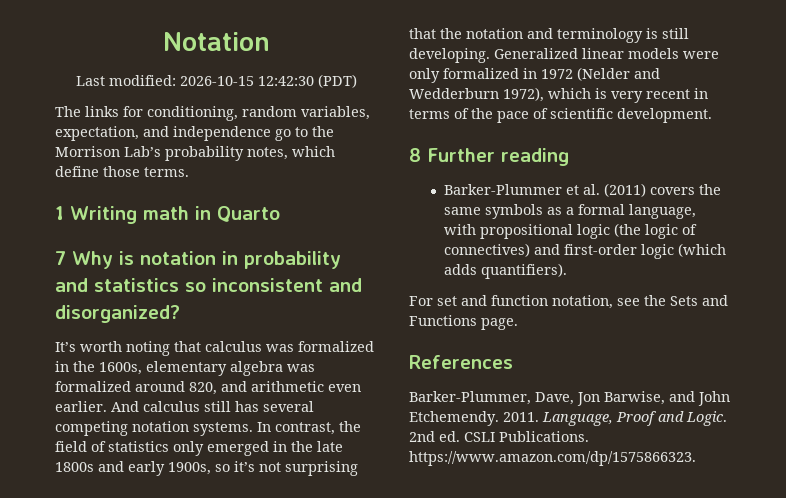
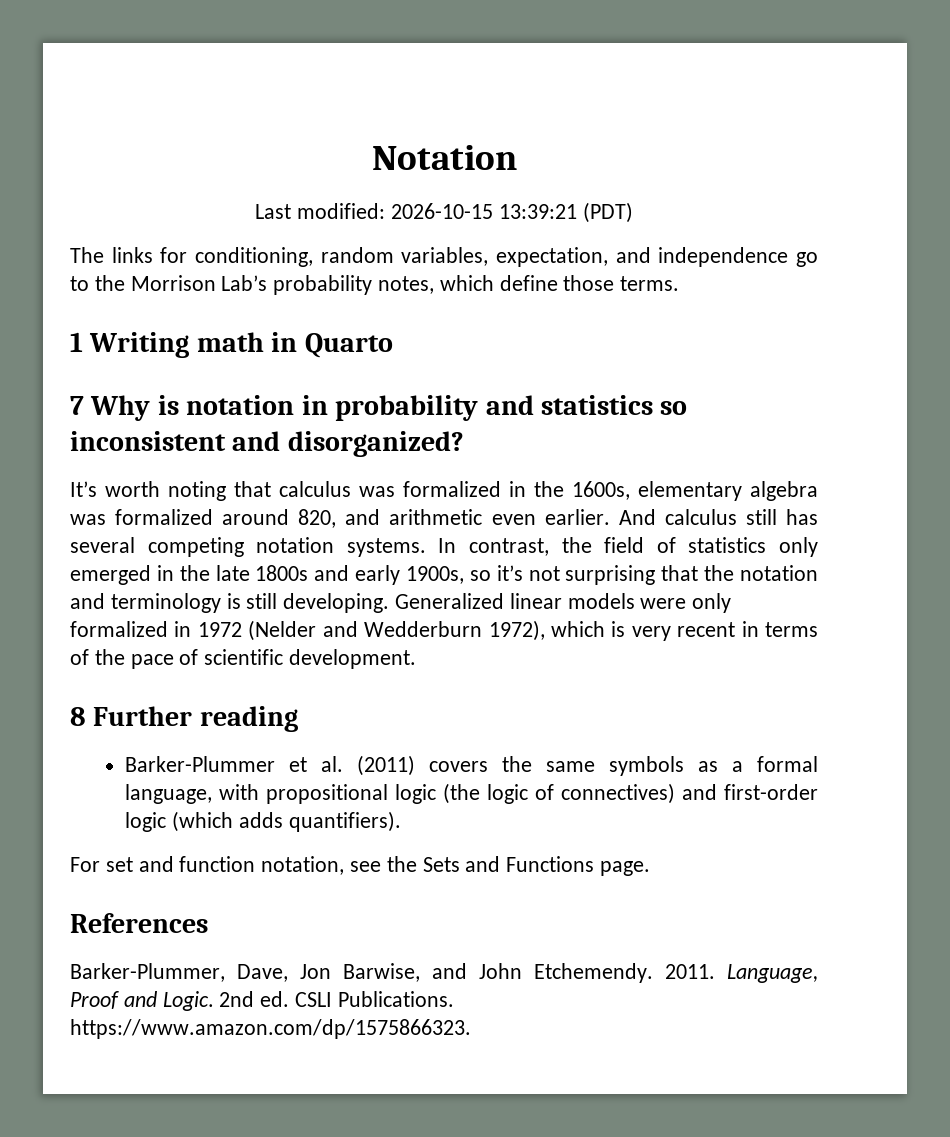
- Last modified: 2026-10-15 12:42:30 (PDT)
+ Last modified: 2026-10-15 13:39:21 (PDT)

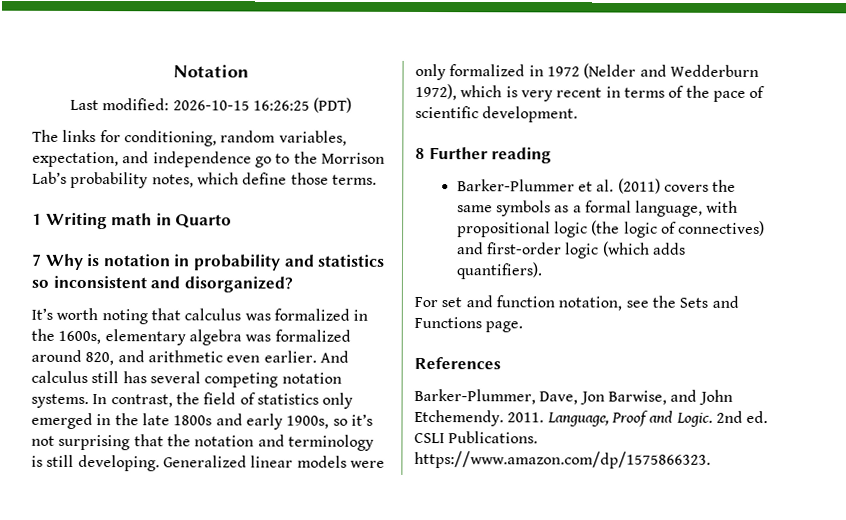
- Last modified: 2026-10-15 13:39:21 (PDT)
+ Last modified: 2026-10-15 16:26:25 (PDT)

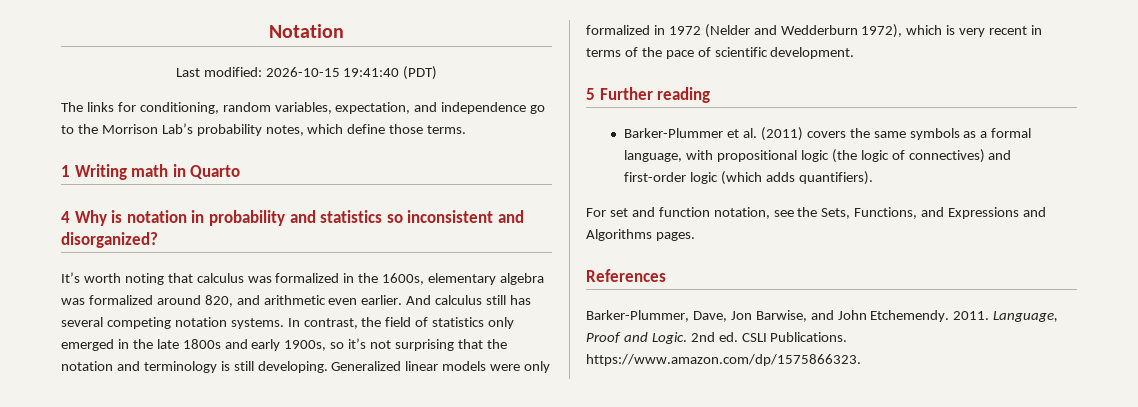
- Last modified: 2026-10-15 16:26:25 (PDT)
+ Last modified: 2026-10-15 19:41:40 (PDT)
- 7 Why is notation in probability and statistics so inconsistent and disorganized?
+ 4 Why is notation in probability and statistics so inconsistent and disorganized?
- 8 Further reading
+ 5 Further reading
- For set and function notation, see the Sets and Functions page.
+ For set and function notation, see the Sets, Functions, and Expressions and Algorithms pages.

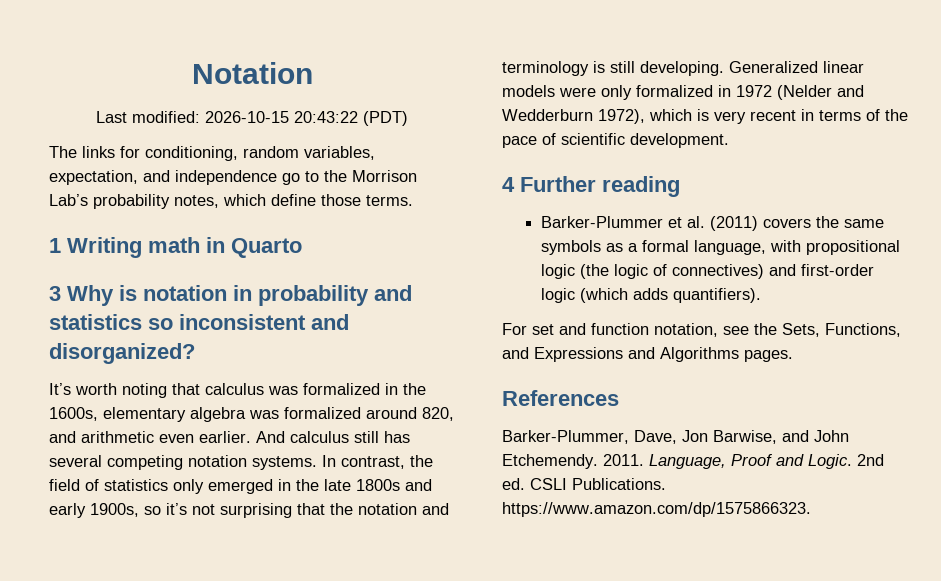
- Last modified: 2026-10-15 19:41:40 (PDT)
+ Last modified: 2026-10-15 20:43:22 (PDT)
- 4 Why is notation in probability and statistics so inconsistent and disorganized?
+ 3 Why is notation in probability and statistics so inconsistent and disorganized?
- 5 Further reading
+ 4 Further reading

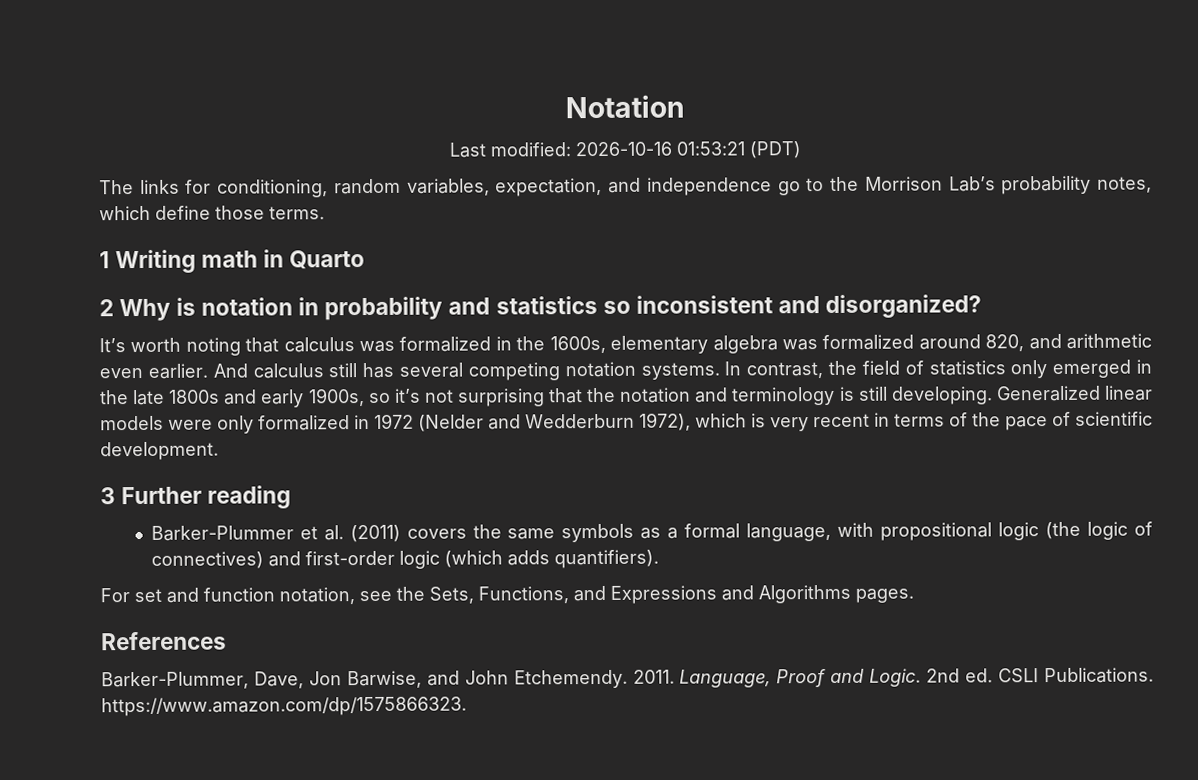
- Last modified: 2026-10-15 20:43:22 (PDT)
+ Last modified: 2026-10-16 01:53:21 (PDT)
- 3 Why is notation in probability and statistics so inconsistent and disorganized?
+ 2 Why is notation in probability and statistics so inconsistent and disorganized?
- 4 Further reading
+ 3 Further reading

